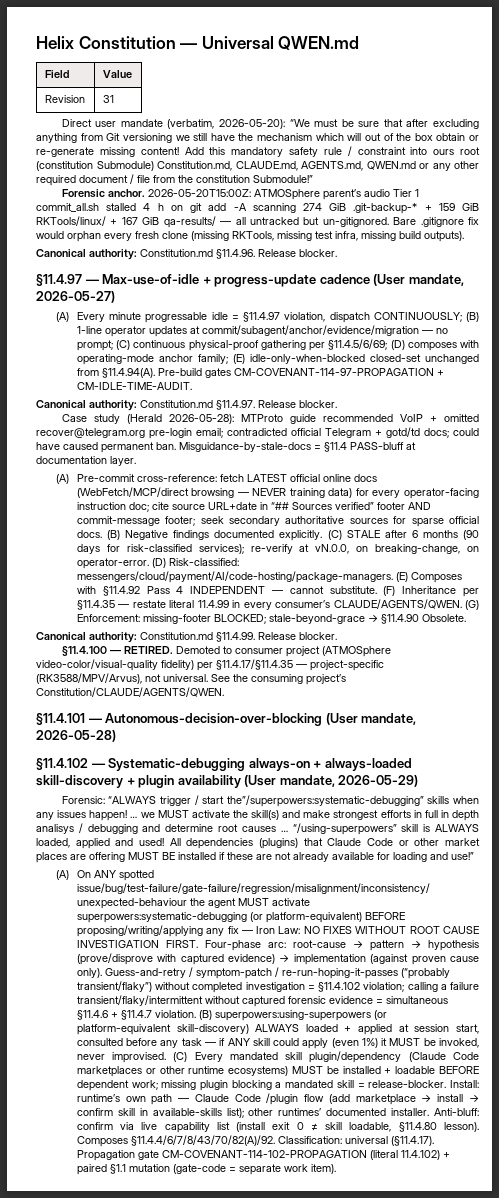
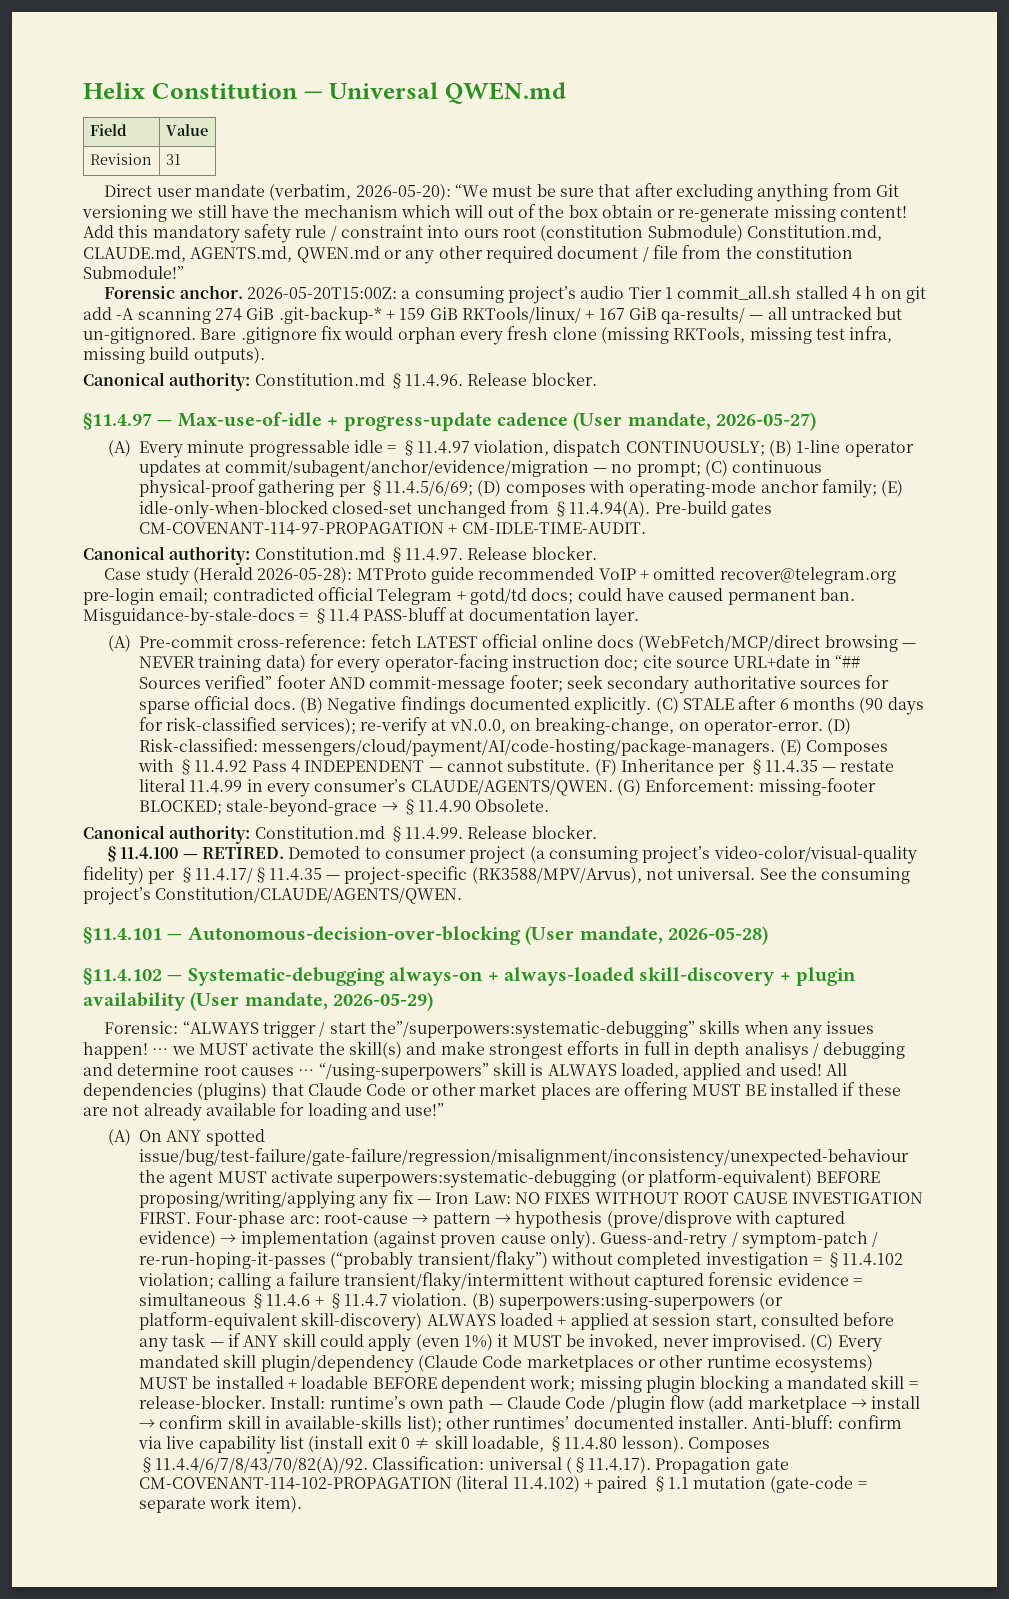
- 2026-05-20T15:00Z: ATMOSphere parent’s audio Tier 1 commit_all.sh stalled 4 h on git add -A scanning 274 GiB .git-backup-* + 159 GiB RKTools/linux/ + 167 GiB qa-results/ — all untracked but un-gitignored.
+ 2026-05-20T15:00Z: a consuming project’s audio Tier 1 commit_all.sh stalled 4 h on git add -A scanning 274 GiB .git-backup-* + 159 GiB RKTools/linux/ + 167 GiB qa-results/ — all untracked but un-gitignored.
- Demoted to consumer project (ATMOSphere video-color/visual-quality fidelity) per §11.4.17/§11.4.35 — project-specific (RK3588/MPV/Arvus), not universal.
+ Demoted to consumer project (a consuming project’s video-color/visual-quality fidelity) per §11.4.17/§11.4.35 — project-specific (RK3588/MPV/Arvus), not universal.

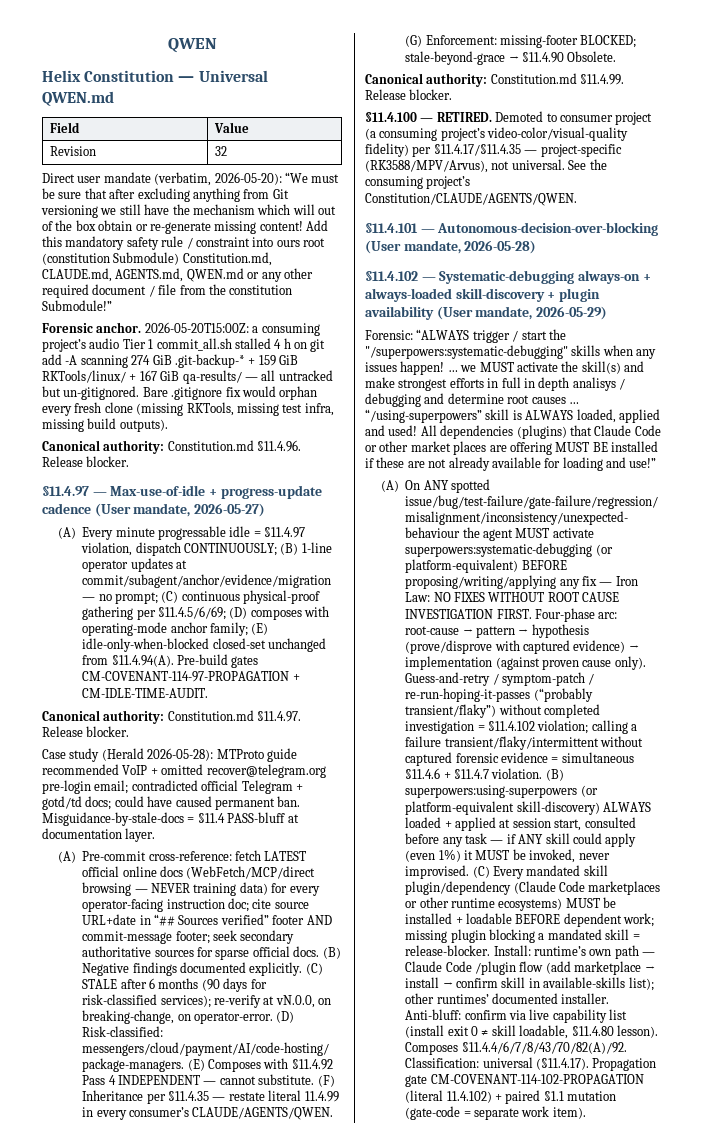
+ QWEN
- Revision | 31
+ Revision | 32
- Forensic: “ALWAYS trigger / start the”/superpowers:systematic-debugging” skills when any issues happen!
+ Forensic: “ALWAYS trigger / start the "/superpowers:systematic-debugging" skills when any issues happen!

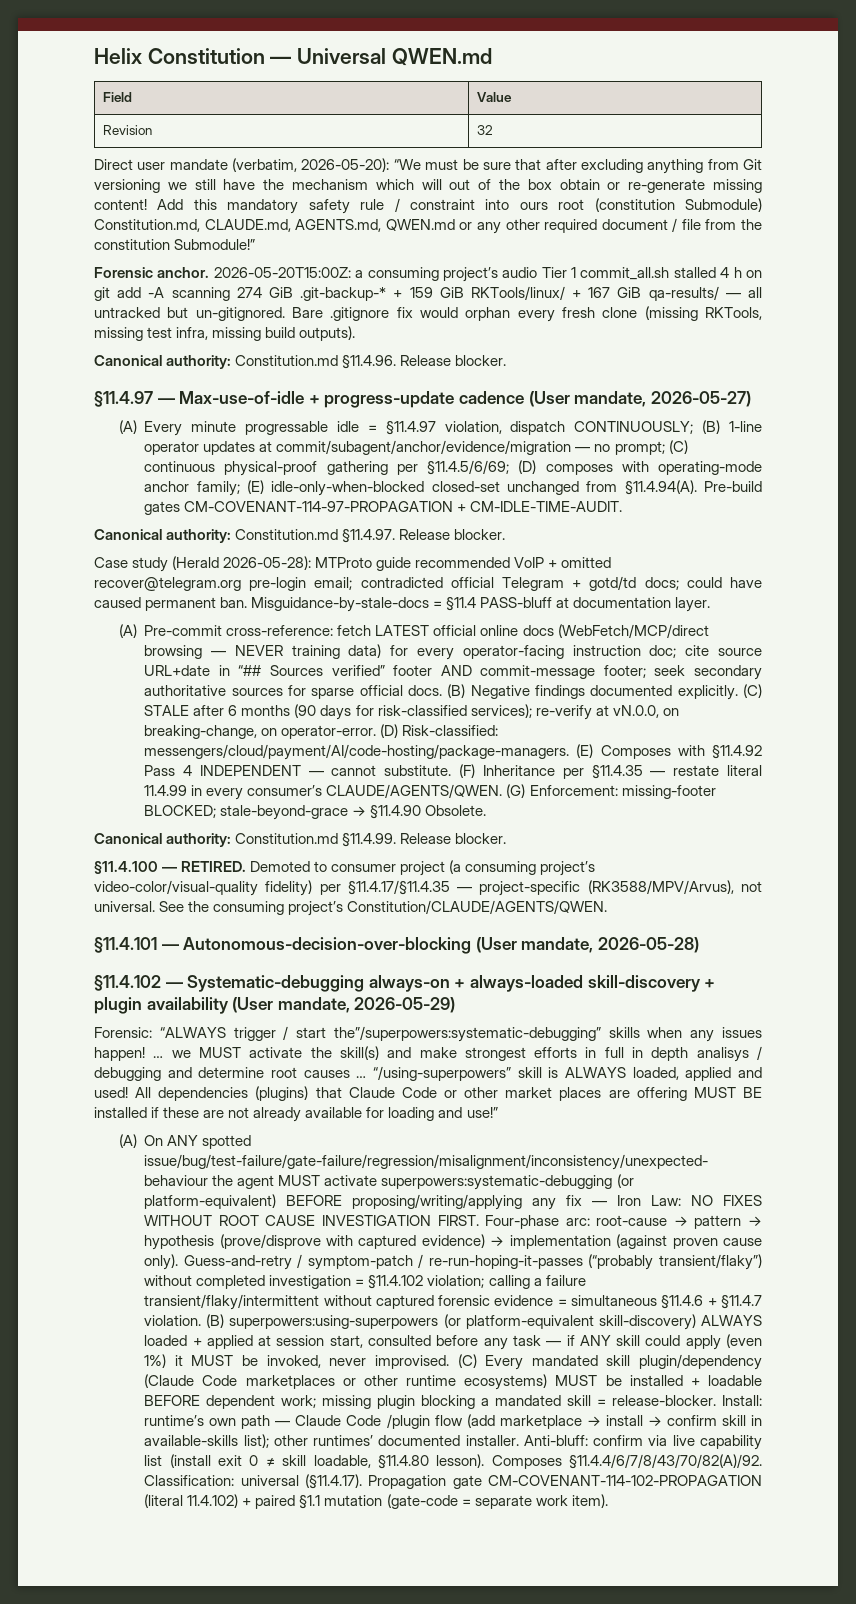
- QWEN
- Forensic: “ALWAYS trigger / start the "/superpowers:systematic-debugging" skills when any issues happen!
+ Forensic: “ALWAYS trigger / start the”/superpowers:systematic-debugging” skills when any issues happen!

